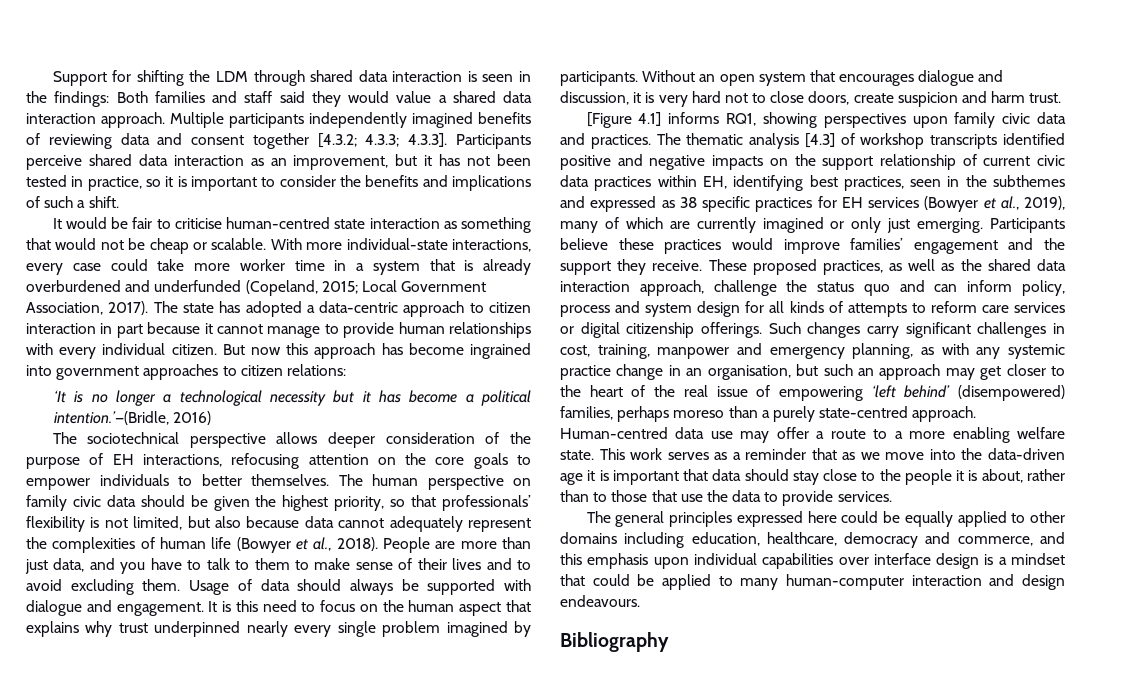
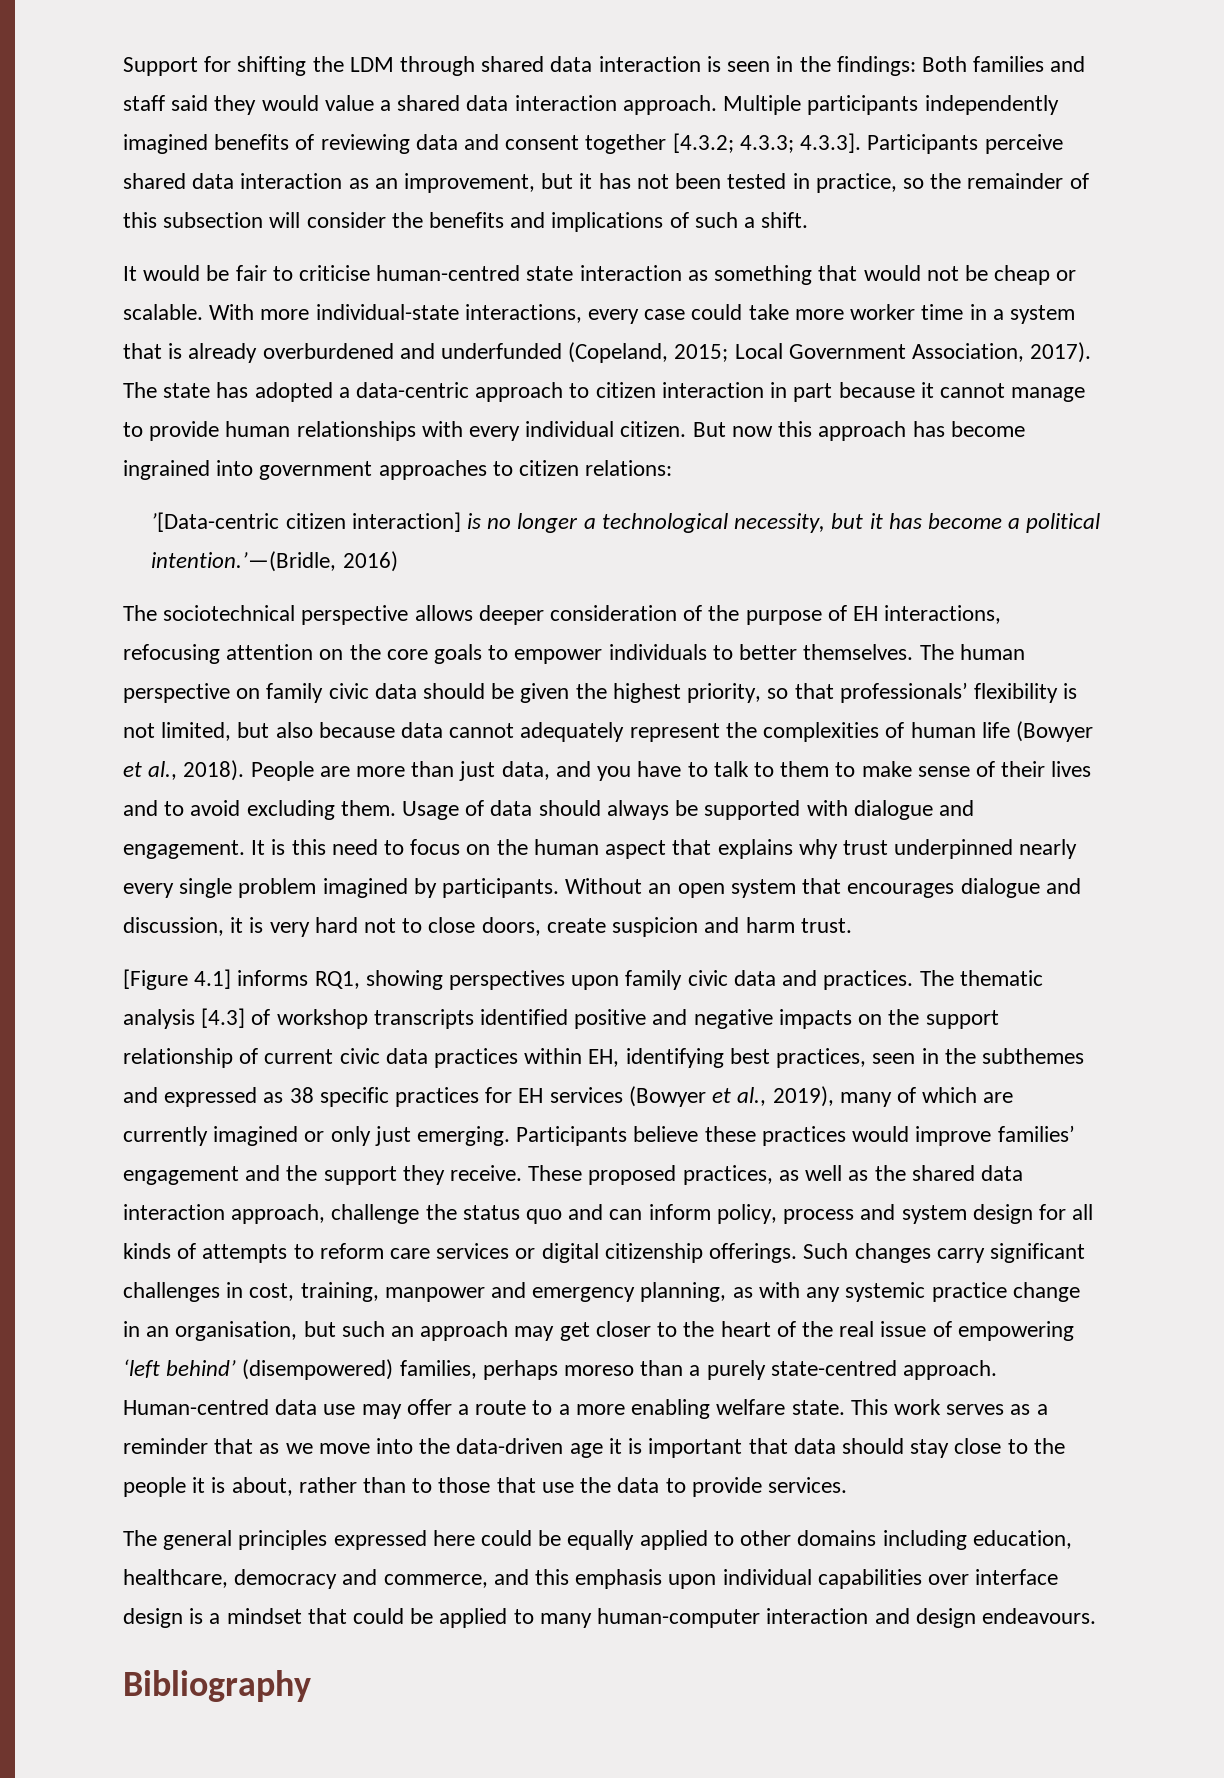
- Multiple participants independently imagined benefits of reviewing data and consent together [4.3.2; 4.3.3; 4.3.3]. Participants perceive shared data interaction as an improvement, but it has not been tested in practice, so it is important to consider the benefits and implications of such a shift.
+ Multiple participants independently imagined benefits of reviewing data and consent together [4.3.2; 4.3.3; 4.3.3]. Participants perceive shared data interaction as an improvement, but it has not been tested in practice, so the remainder of this subsection will consider the benefits and implications of such a shift.
- ‘It is no longer a technological necessity but it has become a political intention.’—(Bridle, 2016)
+ ’[Data-centric citizen interaction] is no longer a technological necessity, but it has become a political intention.’—(Bridle, 2016)

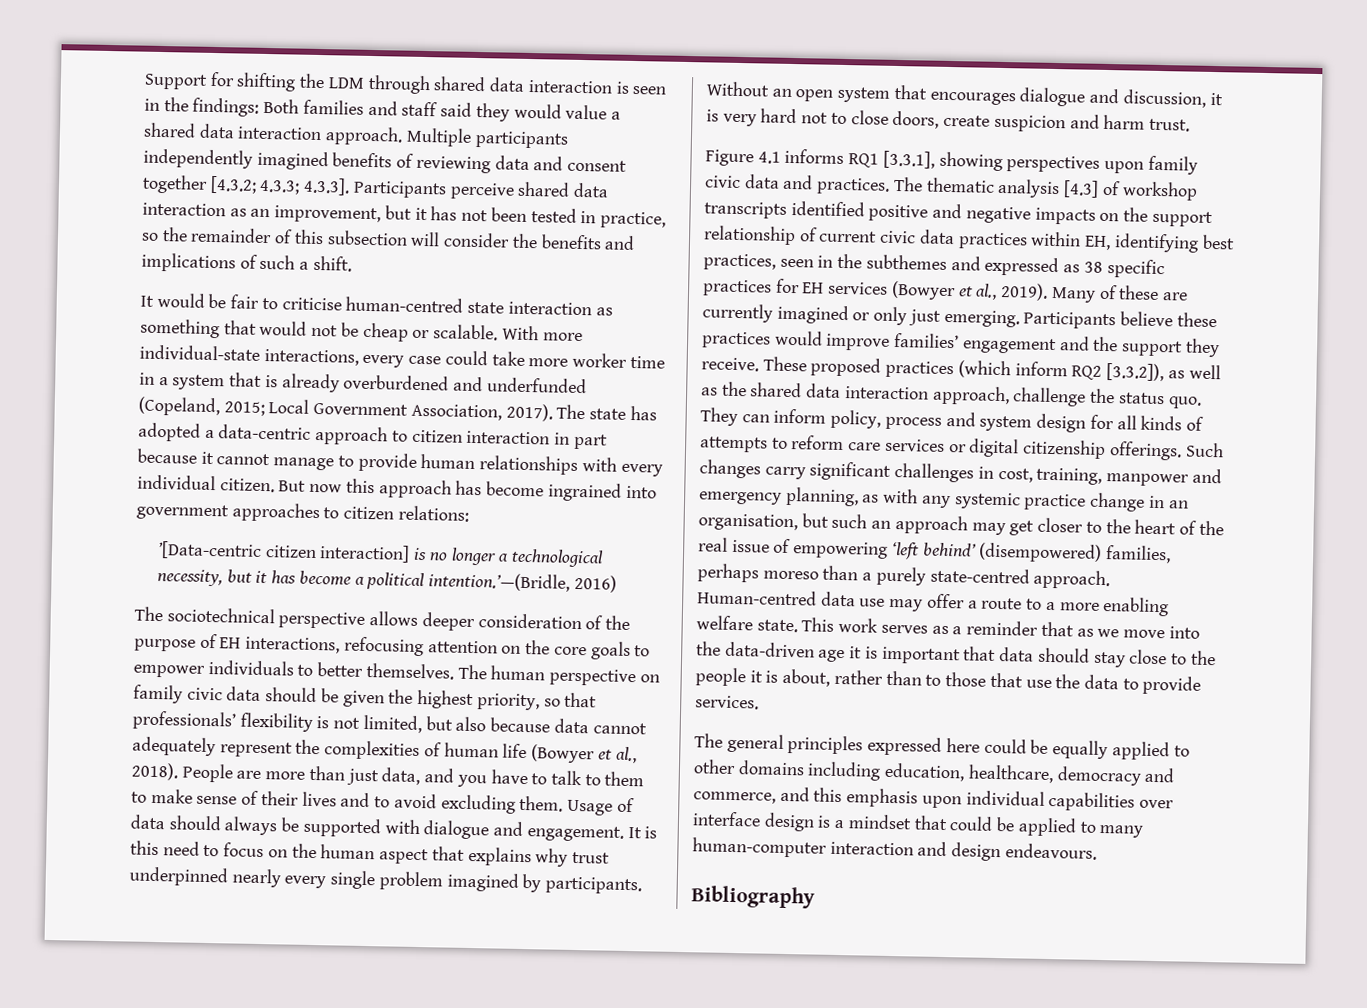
- [Figure 4.1] informs RQ1, showing perspectives upon family civic data and practices.
+ Figure 4.1 informs RQ1 [3.3.1], showing perspectives upon family civic data and practices.
- The thematic analysis [4.3] of workshop transcripts identified positive and negative impacts on the support relationship of current civic data practices within EH, identifying best practices, seen in the subthemes and expressed as 38 specific practices for EH services (Bowyer et al., 2019), many of which are currently imagined or only just emerging.
+ The thematic analysis [4.3] of workshop transcripts identified positive and negative impacts on the support relationship of current civic data practices within EH, identifying best practices, seen in the subthemes and expressed as 38 specific practices for EH services (Bowyer et al., 2019). Many of these are currently imagined or only just emerging.
- These proposed practices, as well as the shared data interaction approach, challenge the status quo and can inform policy, process and system design for all kinds of attempts to reform care services or digital citizenship offerings.
+ These proposed practices (which inform RQ2 [3.3.2]), as well as the shared data interaction approach, challenge the status quo. They can inform policy, process and system design for all kinds of attempts to reform care services or digital citizenship offerings.

